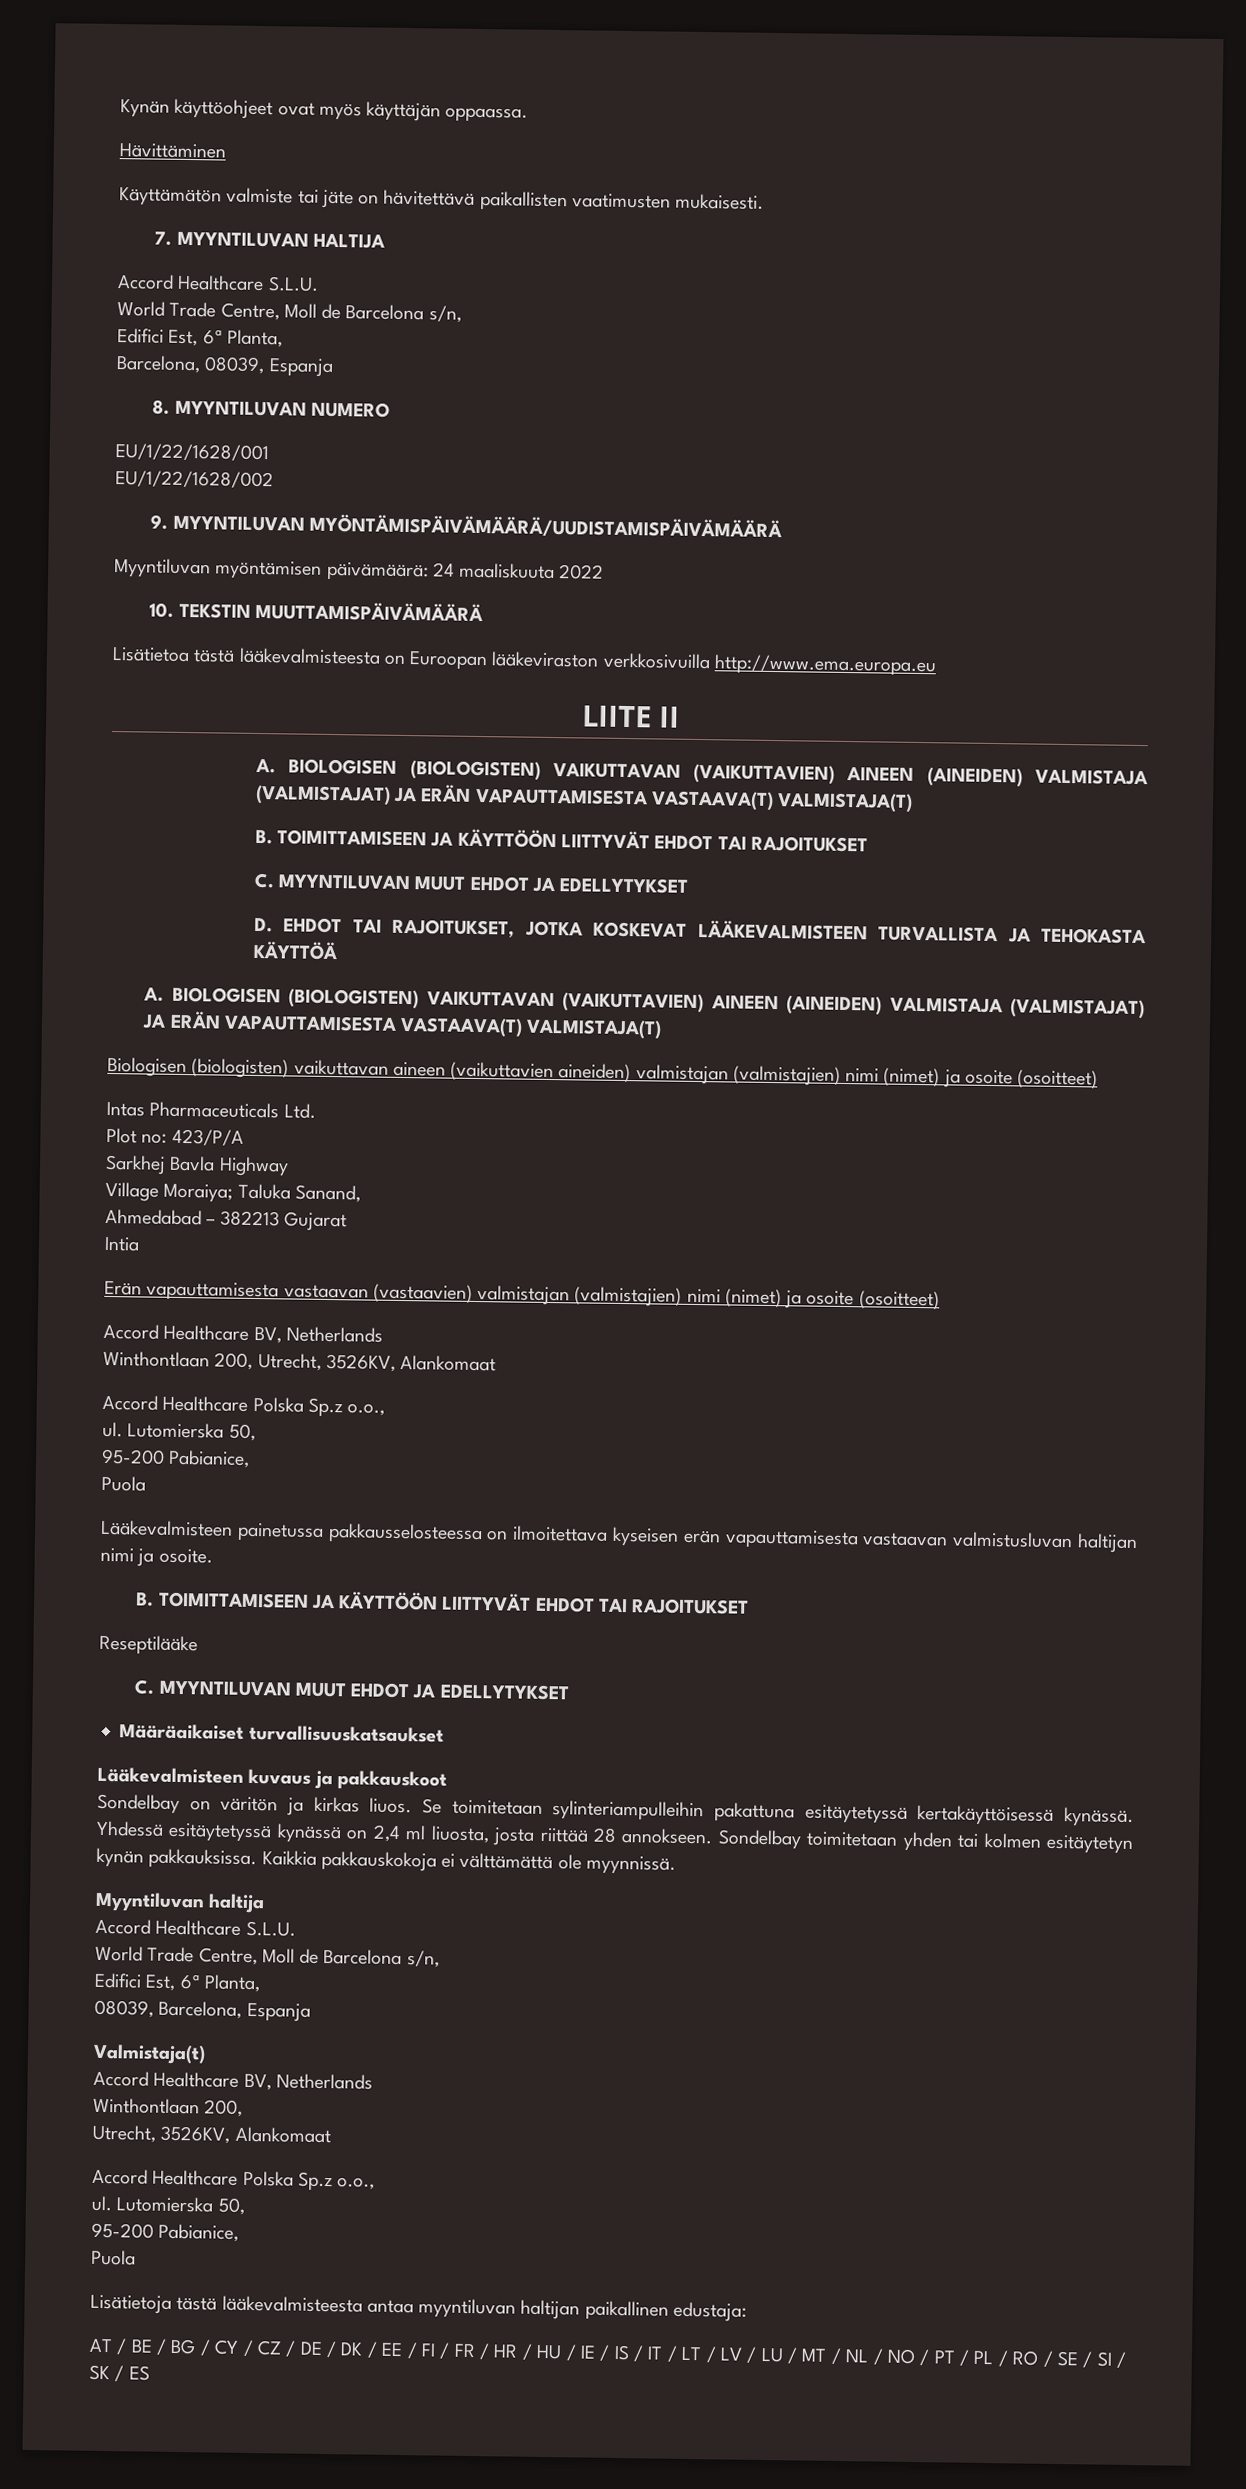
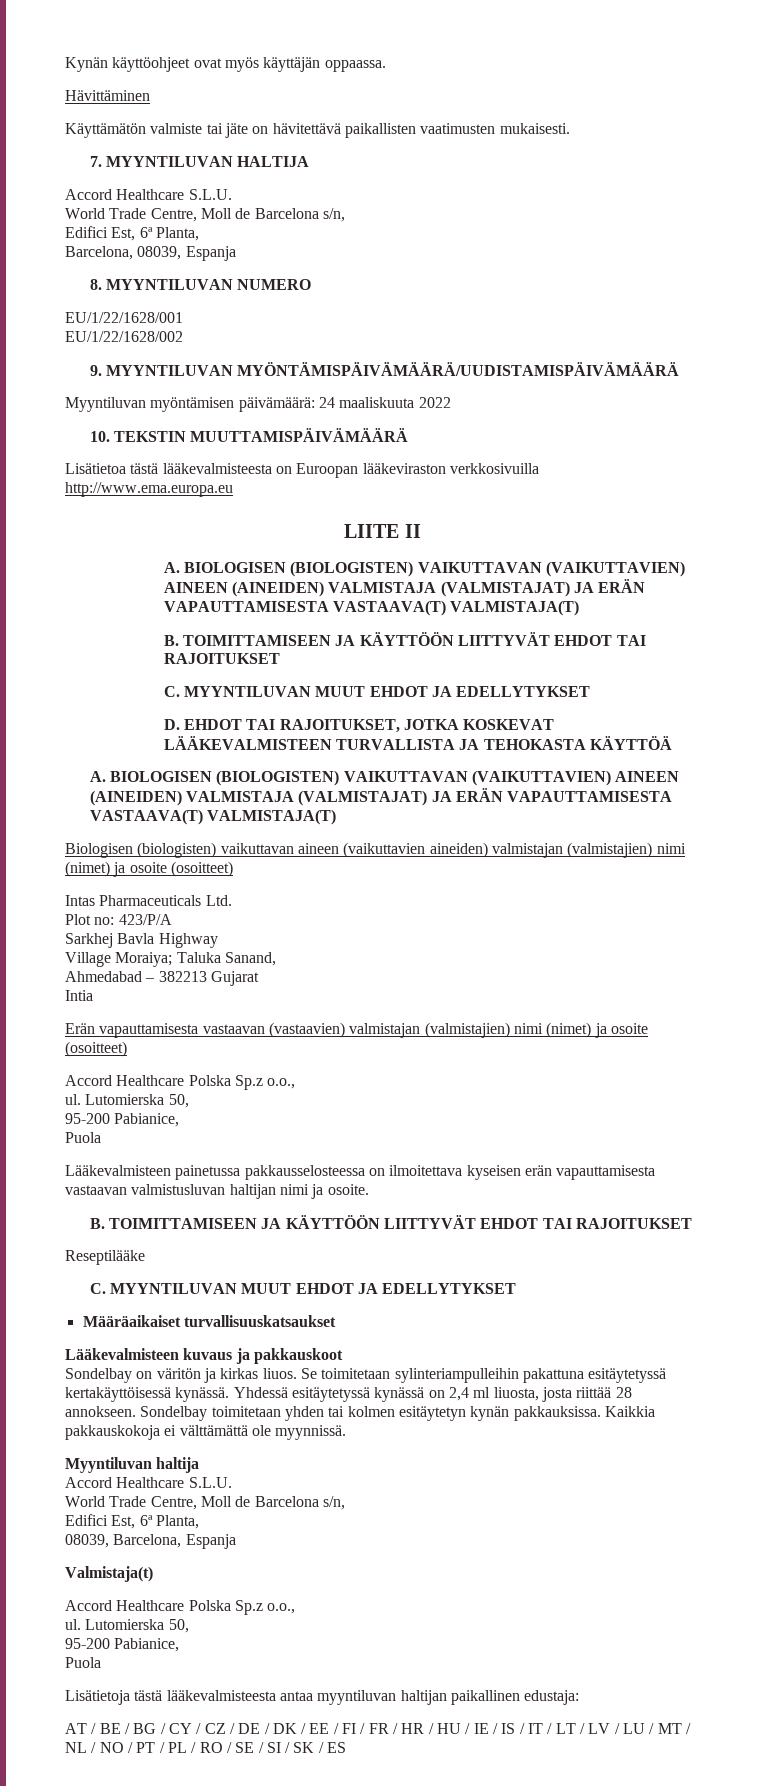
  Erän vapauttamisesta vastaavan (vastaavien) valmistajan (valmistajien) nimi (nimet) ja osoite (osoitteet)
- Accord Healthcare BV, Netherlands
- Winthontlaan 200, Utrecht, 3526KV, Alankomaat
  Valmistaja(t)
- Accord Healthcare BV, Netherlands
- Winthontlaan 200,
- Utrecht, 3526KV, Alankomaat

